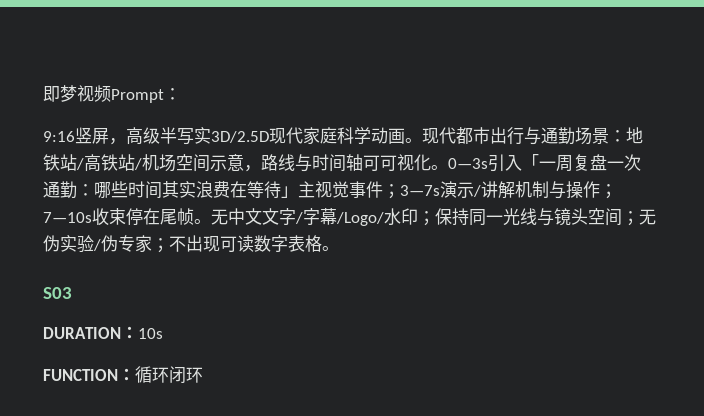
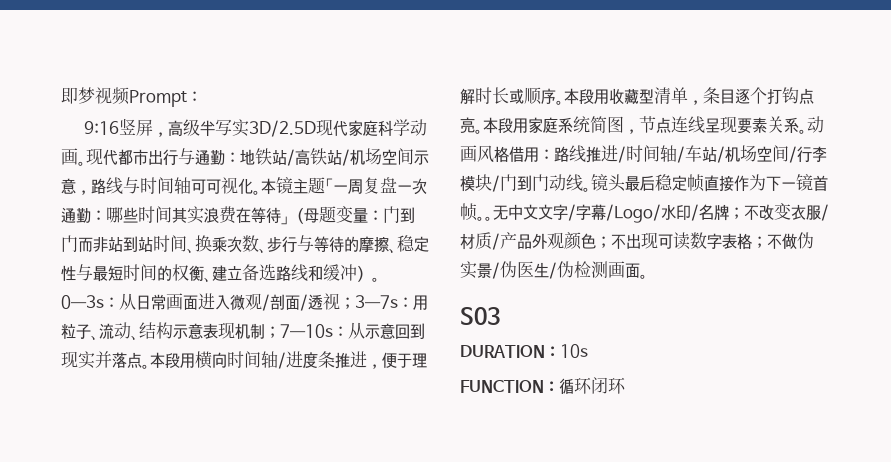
- 现代都市出行与通勤场景：地铁站/高铁站/机场空间示意，路线与时间轴可可视化。
+ 现代都市出行与通勤：地铁站/高铁站/机场空间示意，路线与时间轴可可视化。
- 0—3s引入「一周复盘一次通勤：哪些时间其实浪费在等待」主视觉事件；3—7s演示/讲解机制与操作；7—10s收束停在尾帧。
+ 本镜主题「一周复盘一次通勤：哪些时间其实浪费在等待」（母题变量：门到门而非站到站时间、换乘次数、步行与等待的摩擦、稳定性与最短时间的权衡、建立备选路线和缓冲）。0—3s：从日常画面进入微观/剖面/透视；3—7s：用粒子、流动、结构示意表现机制；7—10s：从示意回到现实并落点。本段用横向时间轴/进度条推进，便于理解时长或顺序。本段用收藏型清单，条目逐个打钩点亮。本段用家庭系统简图，节点连线呈现要素关系。动画风格借用：路线推进/时间轴/车站/机场空间/行李模块/门到门动线。镜头最后稳定帧直接作为下一镜首帧。。
- 无中文文字/字幕/Logo/水印；保持同一光线与镜头空间；无伪实验/伪专家；不出现可读数字表格。
+ 无中文文字/字幕/Logo/水印/名牌；不改变衣服/材质/产品外观颜色；不出现可读数字表格；不做伪实景/伪医生/伪检测画面。

